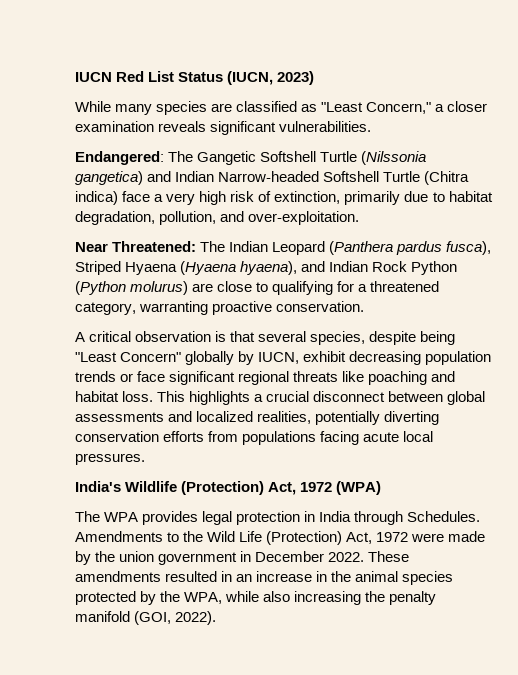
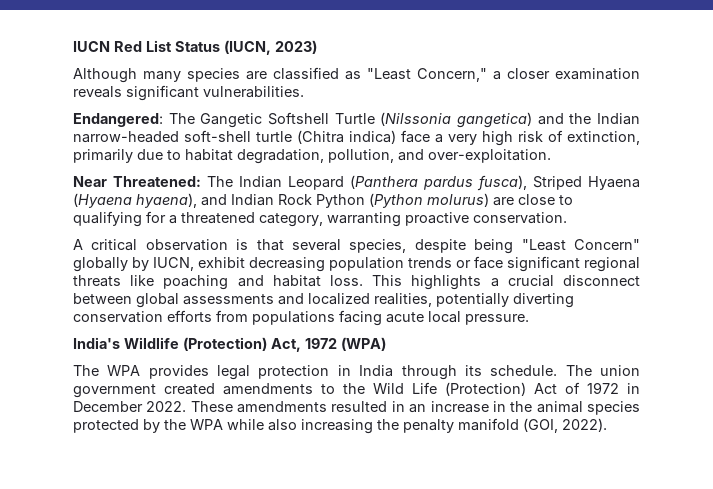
- While many species are classified as "Least Concern," a closer examination reveals significant vulnerabilities.
+ Although many species are classified as "Least Concern," a closer examination reveals significant vulnerabilities.
- Endangered: The Gangetic Softshell Turtle (Nilssonia gangetica) and Indian Narrow-headed Softshell Turtle (Chitra indica) face a very high risk of extinction, primarily due to habitat degradation, pollution, and over-exploitation.
+ Endangered: The Gangetic Softshell Turtle (Nilssonia gangetica) and the Indian narrow-headed soft-shell turtle (Chitra indica) face a very high risk of extinction, primarily due to habitat degradation, pollution, and over-exploitation.
- This highlights a crucial disconnect between global assessments and localized realities, potentially diverting conservation efforts from populations facing acute local pressures.
+ This highlights a crucial disconnect between global assessments and localized realities, potentially diverting conservation efforts from populations facing acute local pressure.
- The WPA provides legal protection in India through Schedules. Amendments to the Wild Life (Protection) Act, 1972 were made by the union government in December 2022.
+ The WPA provides legal protection in India through its schedule. The union government created amendments to the Wild Life (Protection) Act of 1972 in December 2022.
- These amendments resulted in an increase in the animal species protected by the WPA, while also increasing the penalty manifold (GOI, 2022).
+ These amendments resulted in an increase in the animal species protected by the WPA while also increasing the penalty manifold (GOI, 2022).

